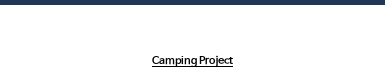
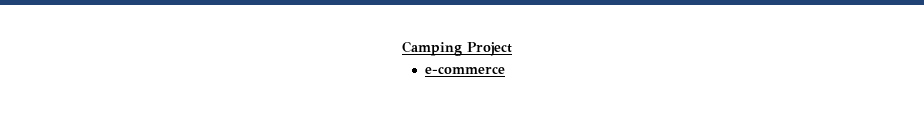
+ e-commerce

